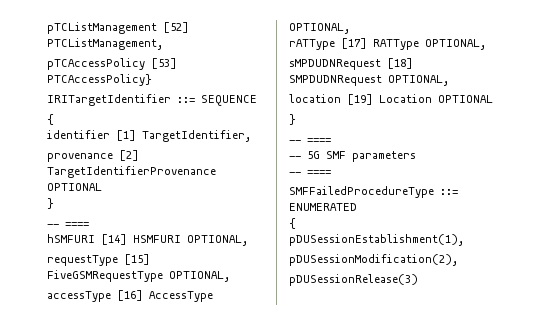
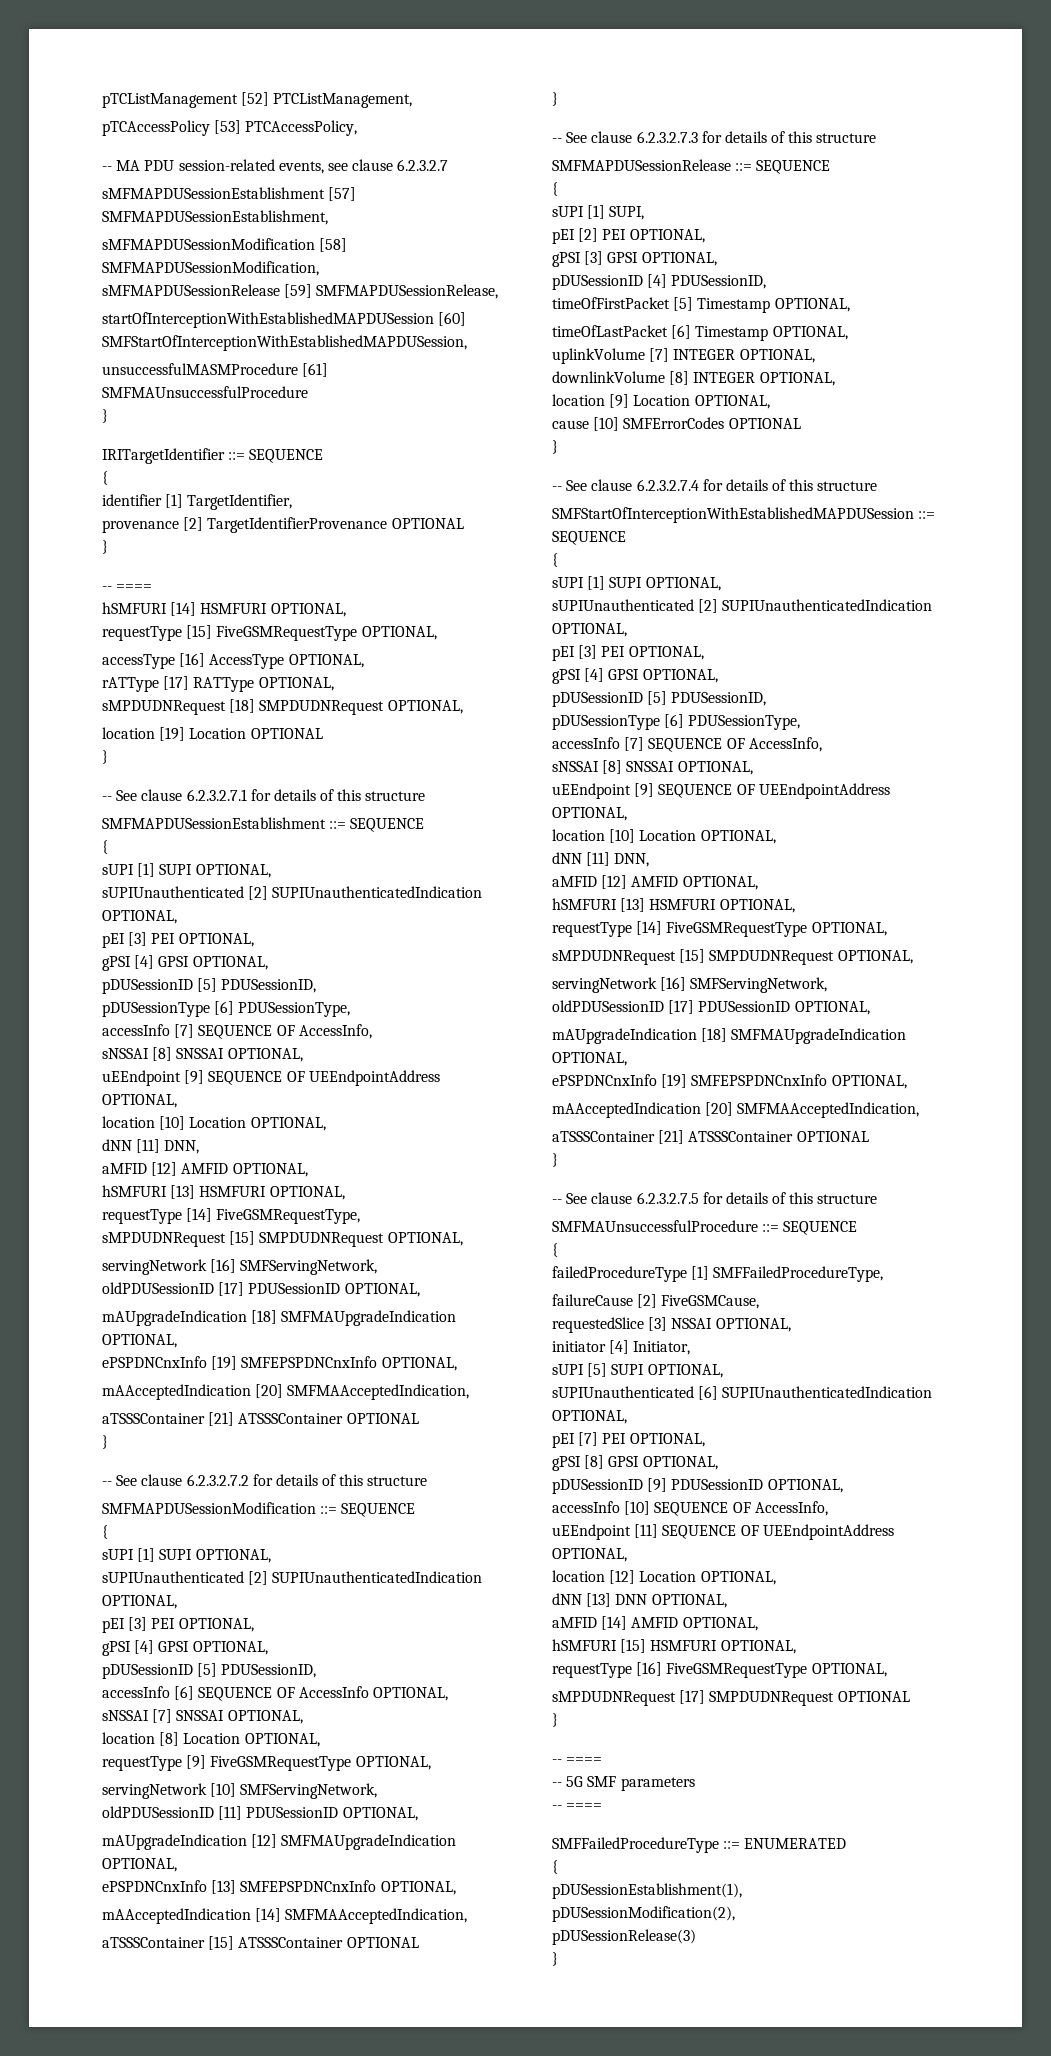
- pTCAccessPolicy [53] PTCAccessPolicy}
+ pTCAccessPolicy [53] PTCAccessPolicy,
+ -- MA PDU session-related events, see clause 6.2.3.2.7
+ sMFMAPDUSessionEstablishment [57] SMFMAPDUSessionEstablishment,
+ sMFMAPDUSessionModification [58] SMFMAPDUSessionModification,
+ sMFMAPDUSessionRelease [59] SMFMAPDUSessionRelease,
+ startOfInterceptionWithEstablishedMAPDUSession [60] SMFStartOfInterceptionWithEstablishedMAPDUSession,
+ unsuccessfulMASMProcedure [61] SMFMAUnsuccessfulProcedure
+ }
+ -- See clause 6.2.3.2.7.1 for details of this structure
+ SMFMAPDUSessionEstablishment ::= SEQUENCE
+ {
+ sUPI [1] SUPI OPTIONAL,
+ sUPIUnauthenticated [2] SUPIUnauthenticatedIndication OPTIONAL,
+ pEI [3] PEI OPTIONAL,
+ gPSI [4] GPSI OPTIONAL,
+ pDUSessionID [5] PDUSessionID,
+ pDUSessionType [6] PDUSessionType,
+ accessInfo [7] SEQUENCE OF AccessInfo,
+ sNSSAI [8] SNSSAI OPTIONAL,
+ uEEndpoint [9] SEQUENCE OF UEEndpointAddress OPTIONAL,
+ location [10] Location OPTIONAL,
+ dNN [11] DNN,
+ aMFID [12] AMFID OPTIONAL,
+ hSMFURI [13] HSMFURI OPTIONAL,
+ requestType [14] FiveGSMRequestType,
+ sMPDUDNRequest [15] SMPDUDNRequest OPTIONAL,
+ servingNetwork [16] SMFServingNetwork,
+ oldPDUSessionID [17] PDUSessionID OPTIONAL,
+ mAUpgradeIndication [18] SMFMAUpgradeIndication OPTIONAL,
+ ePSPDNCnxInfo [19] SMFEPSPDNCnxInfo OPTIONAL,
+ mAAcceptedIndication [20] SMFMAAcceptedIndication,
+ aTSSSContainer [21] ATSSSContainer OPTIONAL
+ }
+ -- See clause 6.2.3.2.7.2 for details of this structure
+ SMFMAPDUSessionModification ::= SEQUENCE
+ {
+ sUPI [1] SUPI OPTIONAL,
+ sUPIUnauthenticated [2] SUPIUnauthenticatedIndication OPTIONAL,
+ pEI [3] PEI OPTIONAL,
+ gPSI [4] GPSI OPTIONAL,
+ pDUSessionID [5] PDUSessionID,
+ accessInfo [6] SEQUENCE OF AccessInfo OPTIONAL,
+ sNSSAI [7] SNSSAI OPTIONAL,
+ location [8] Location OPTIONAL,
+ requestType [9] FiveGSMRequestType OPTIONAL,
+ servingNetwork [10] SMFServingNetwork,
+ oldPDUSessionID [11] PDUSessionID OPTIONAL,
+ mAUpgradeIndication [12] SMFMAUpgradeIndication OPTIONAL,
+ ePSPDNCnxInfo [13] SMFEPSPDNCnxInfo OPTIONAL,
+ mAAcceptedIndication [14] SMFMAAcceptedIndication,
+ aTSSSContainer [15] ATSSSContainer OPTIONAL
+ }
+ -- See clause 6.2.3.2.7.3 for details of this structure
+ SMFMAPDUSessionRelease ::= SEQUENCE
+ {
+ sUPI [1] SUPI,
+ pEI [2] PEI OPTIONAL,
+ gPSI [3] GPSI OPTIONAL,
+ pDUSessionID [4] PDUSessionID,
+ timeOfFirstPacket [5] Timestamp OPTIONAL,
+ timeOfLastPacket [6] Timestamp OPTIONAL,
+ uplinkVolume [7] INTEGER OPTIONAL,
+ downlinkVolume [8] INTEGER OPTIONAL,
+ location [9] Location OPTIONAL,
+ cause [10] SMFErrorCodes OPTIONAL
+ }
+ -- See clause 6.2.3.2.7.4 for details of this structure
+ SMFStartOfInterceptionWithEstablishedMAPDUSession ::= SEQUENCE
+ {
+ sUPI [1] SUPI OPTIONAL,
+ sUPIUnauthenticated [2] SUPIUnauthenticatedIndication OPTIONAL,
+ pEI [3] PEI OPTIONAL,
+ gPSI [4] GPSI OPTIONAL,
+ pDUSessionID [5] PDUSessionID,
+ pDUSessionType [6] PDUSessionType,
+ accessInfo [7] SEQUENCE OF AccessInfo,
+ sNSSAI [8] SNSSAI OPTIONAL,
+ uEEndpoint [9] SEQUENCE OF UEEndpointAddress OPTIONAL,
+ location [10] Location OPTIONAL,
+ dNN [11] DNN,
+ aMFID [12] AMFID OPTIONAL,
+ hSMFURI [13] HSMFURI OPTIONAL,
+ requestType [14] FiveGSMRequestType OPTIONAL,
+ sMPDUDNRequest [15] SMPDUDNRequest OPTIONAL,
+ servingNetwork [16] SMFServingNetwork,
+ oldPDUSessionID [17] PDUSessionID OPTIONAL,
+ mAUpgradeIndication [18] SMFMAUpgradeIndication OPTIONAL,
+ ePSPDNCnxInfo [19] SMFEPSPDNCnxInfo OPTIONAL,
+ mAAcceptedIndication [20] SMFMAAcceptedIndication,
+ aTSSSContainer [21] ATSSSContainer OPTIONAL
+ }
+ -- See clause 6.2.3.2.7.5 for details of this structure
+ SMFMAUnsuccessfulProcedure ::= SEQUENCE
+ {
+ failedProcedureType [1] SMFFailedProcedureType,
+ failureCause [2] FiveGSMCause,
+ requestedSlice [3] NSSAI OPTIONAL,
+ initiator [4] Initiator,
+ sUPI [5] SUPI OPTIONAL,
+ sUPIUnauthenticated [6] SUPIUnauthenticatedIndication OPTIONAL,
+ pEI [7] PEI OPTIONAL,
+ gPSI [8] GPSI OPTIONAL,
+ pDUSessionID [9] PDUSessionID OPTIONAL,
+ accessInfo [10] SEQUENCE OF AccessInfo,
+ uEEndpoint [11] SEQUENCE OF UEEndpointAddress OPTIONAL,
+ location [12] Location OPTIONAL,
+ dNN [13] DNN OPTIONAL,
+ aMFID [14] AMFID OPTIONAL,
+ hSMFURI [15] HSMFURI OPTIONAL,
+ requestType [16] FiveGSMRequestType OPTIONAL,
+ sMPDUDNRequest [17] SMPDUDNRequest OPTIONAL
+ }
  pDUSessionRelease(3)
+ }

